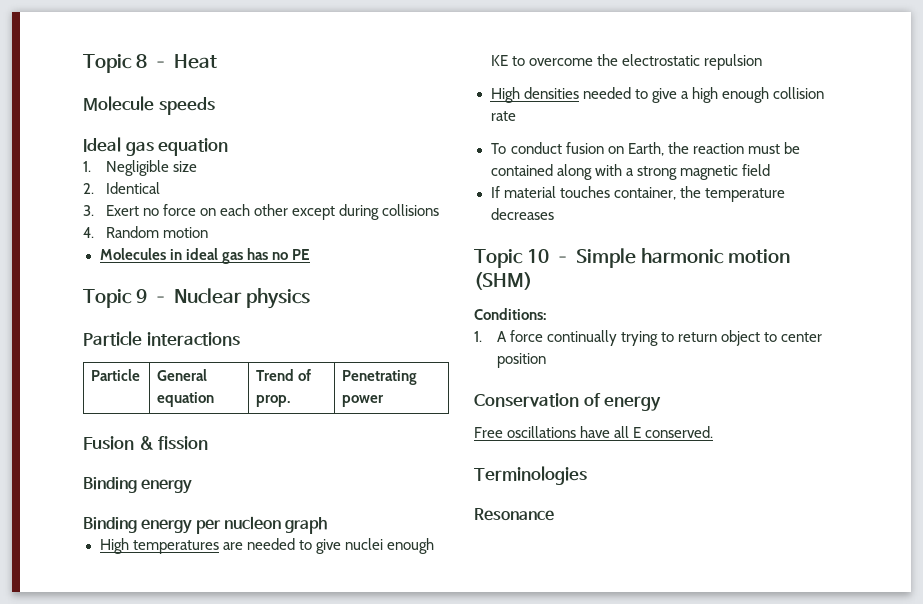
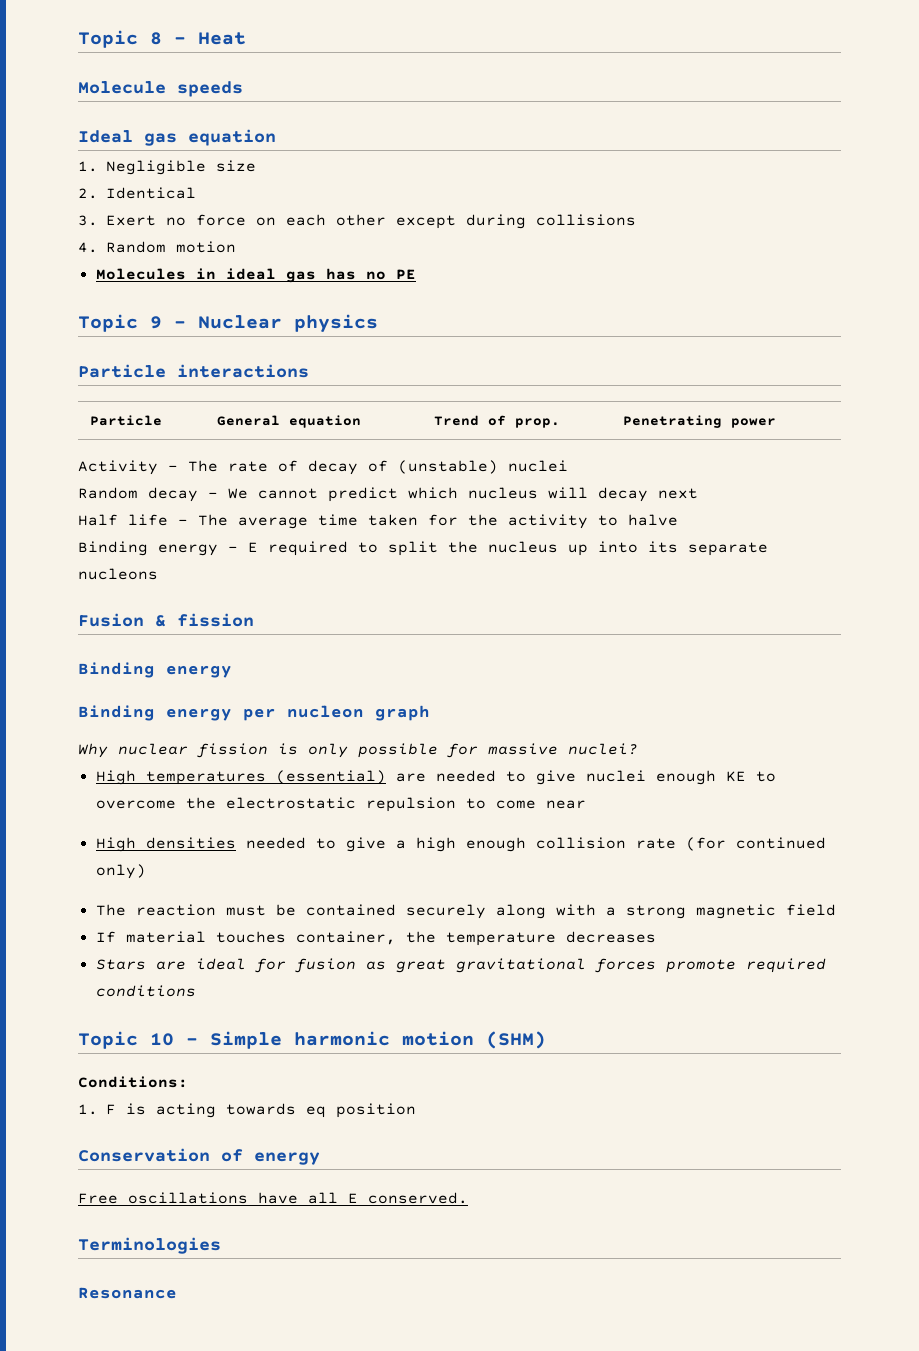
+ Activity - The rate of decay of (unstable) nuclei
+ Random decay - We cannot predict which nucleus will decay next
+ Half life - The average time taken for the activity to halve
+ Binding energy - E required to split the nucleus up into its separate nucleons
+ Why nuclear fission is only possible for massive nuclei?
- High temperatures are needed to give nuclei enough KE to overcome the electrostatic repulsion
+ High temperatures (essential) are needed to give nuclei enough KE to overcome the electrostatic repulsion to come near
- High densities needed to give a high enough collision rate
- To conduct fusion on Earth, the reaction must be contained along with a strong magnetic field
+ High densities needed to give a high enough collision rate (for continued only)
+ The reaction must be contained securely along with a strong magnetic field
+ Stars are ideal for fusion as great gravitational forces promote required conditions
- 1. A force continually trying to return object to center position
+ 1. F is acting towards eq position

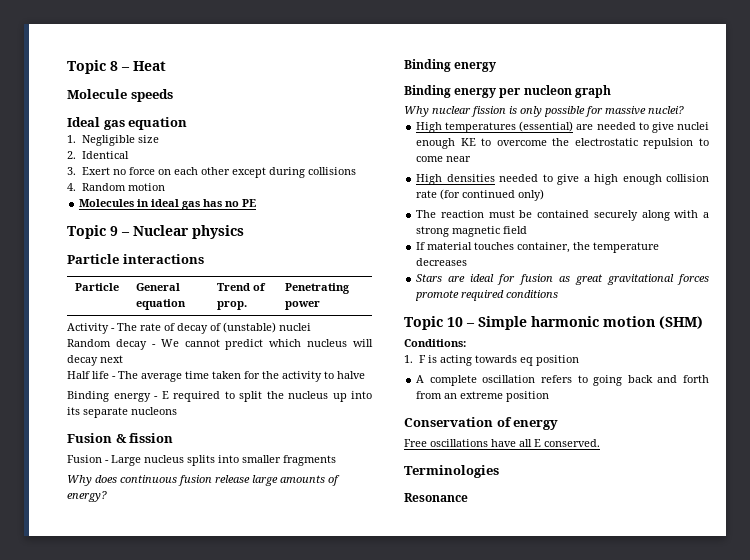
+ Fusion - Large nucleus splits into smaller fragments
+ Why does continuous fusion release large amounts of energy?
+ A complete oscillation refers to going back and forth from an extreme position

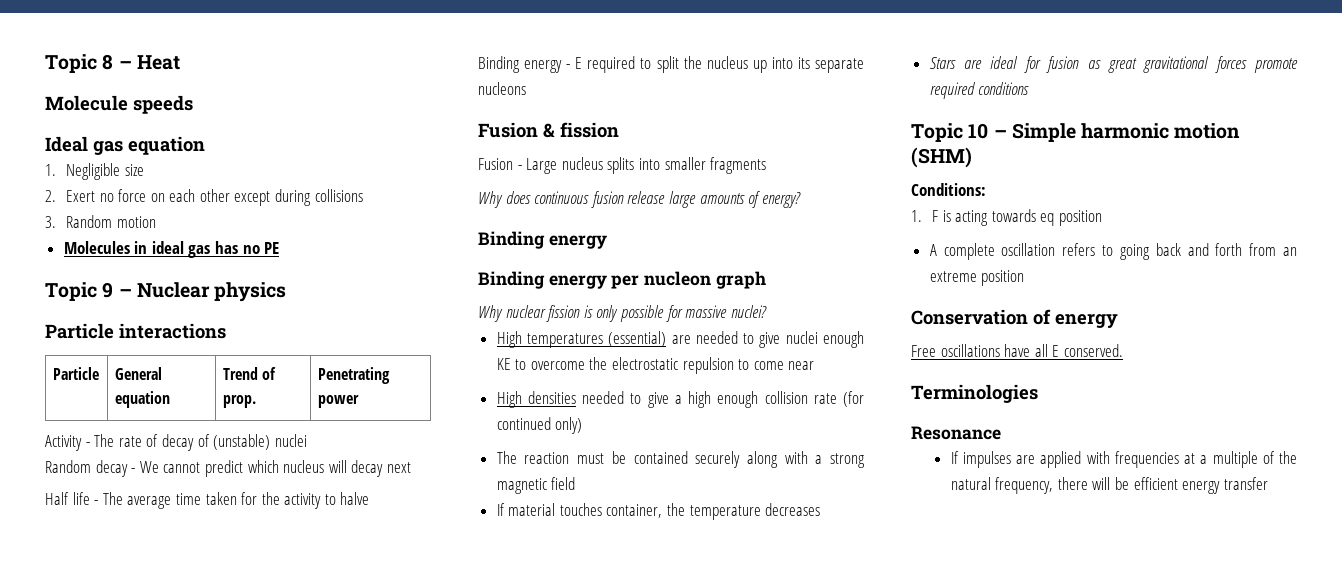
- 2. Identical
- 3. Exert no force on each other except during collisions
+ 2. Exert no force on each other except during collisions
- 4. Random motion
+ 3. Random motion
+ If impulses are applied with frequencies at a multiple of the natural frequency, there will be efficient energy transfer

